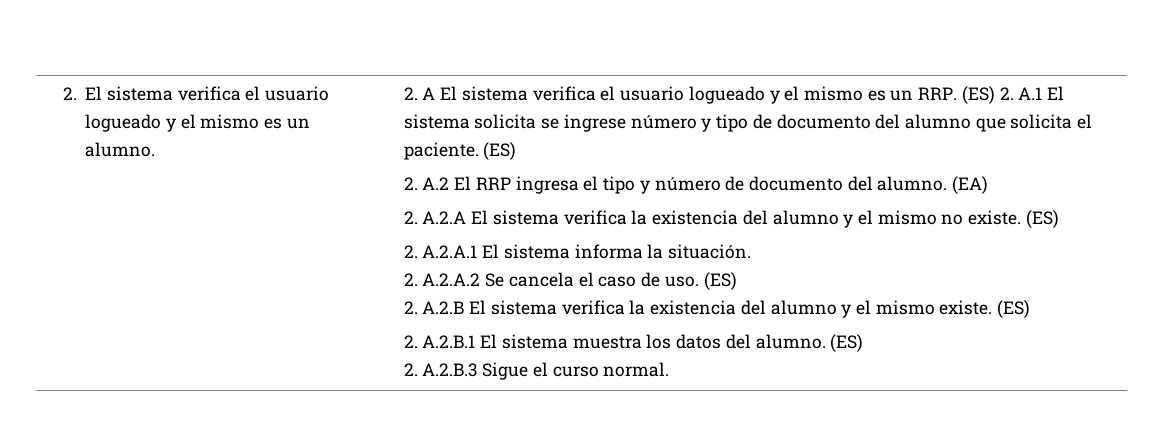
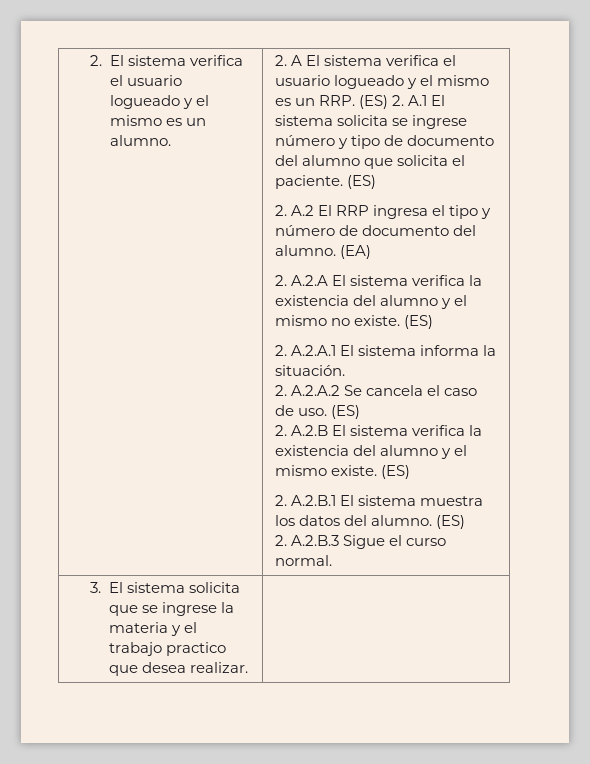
+ 3. El sistema solicita que se ingrese la materia y el trabajo practico que desea realizar. |

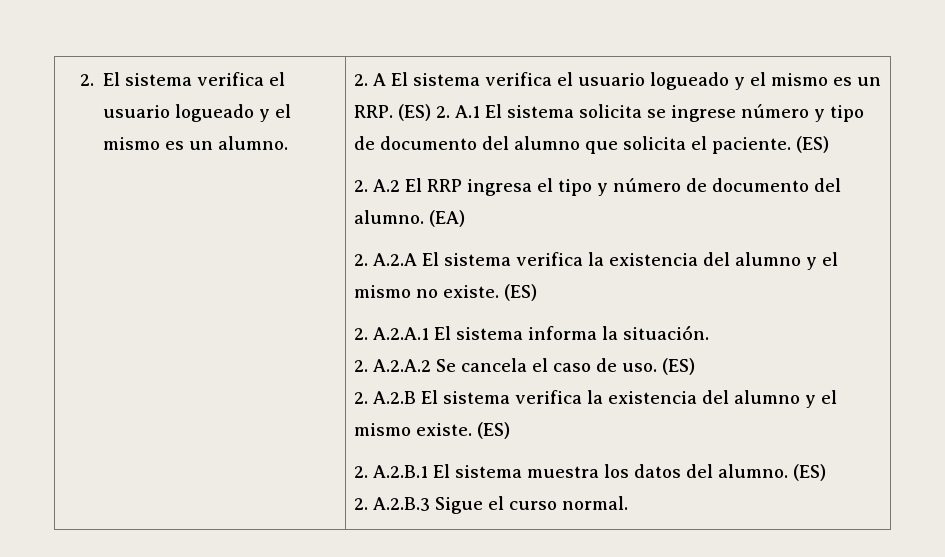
- 3. El sistema solicita que se ingrese la materia y el trabajo practico que desea realizar. |

